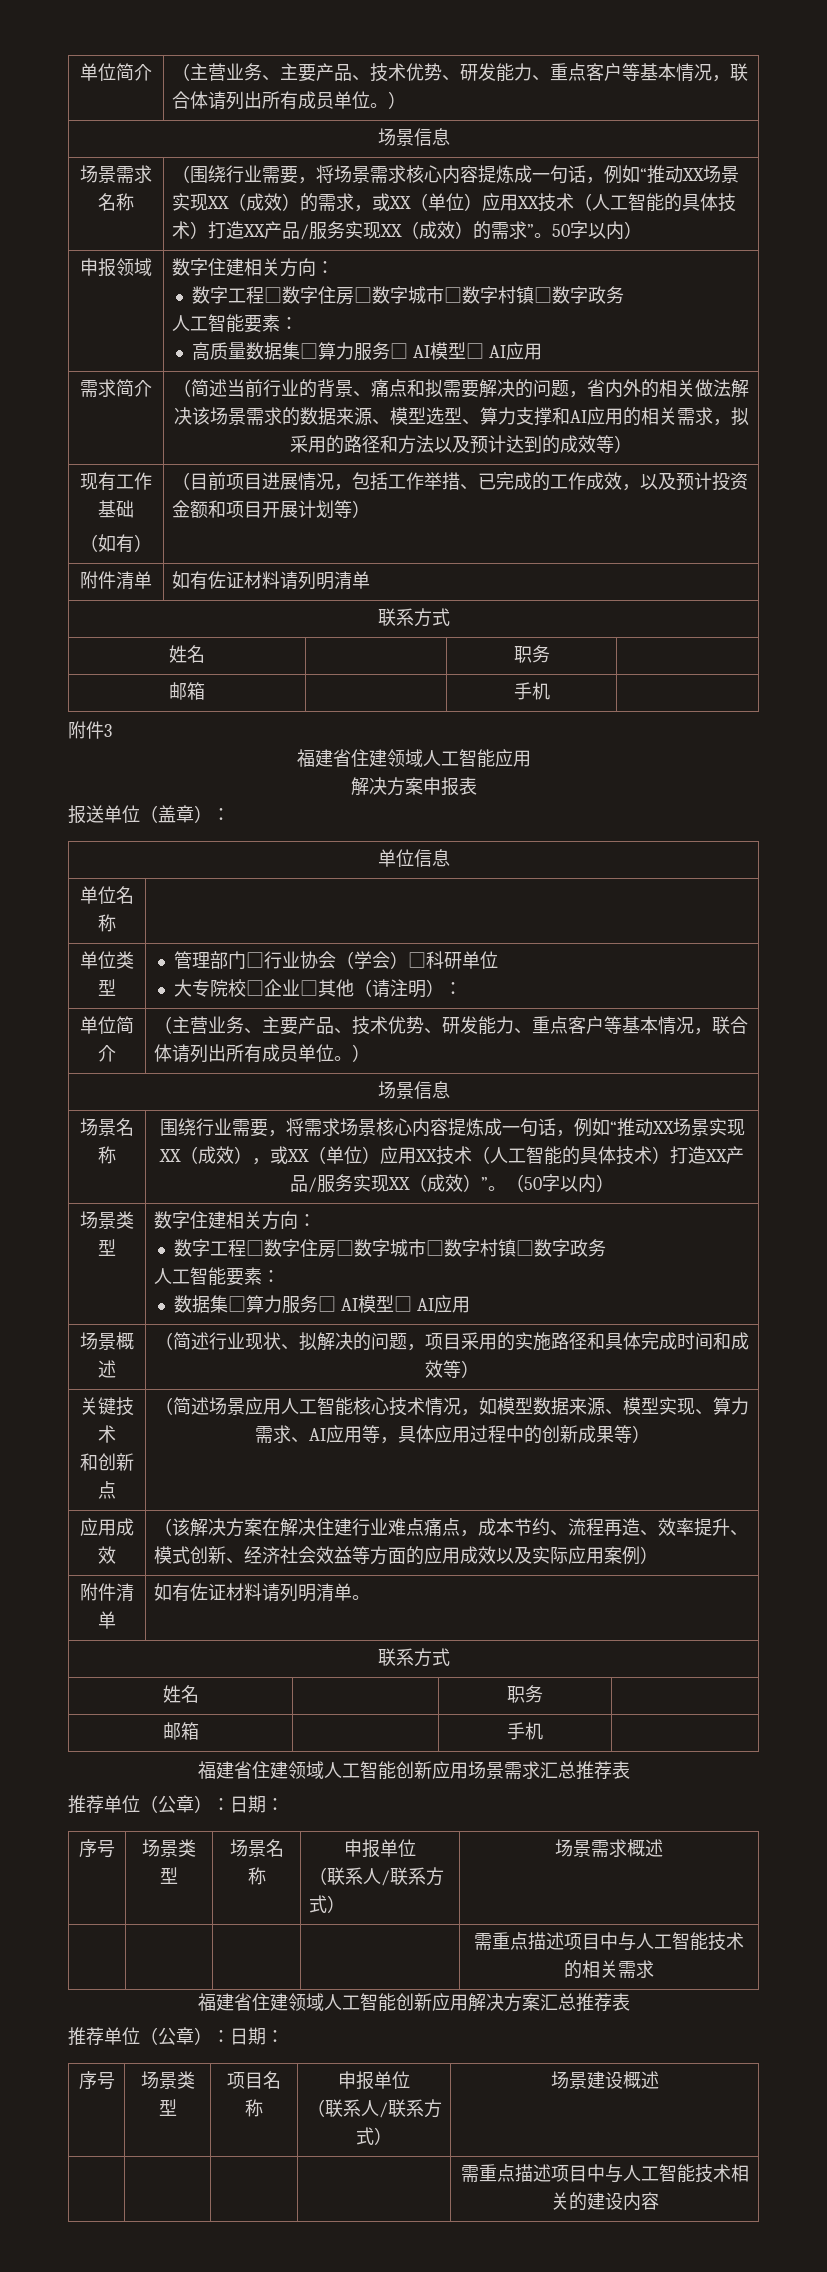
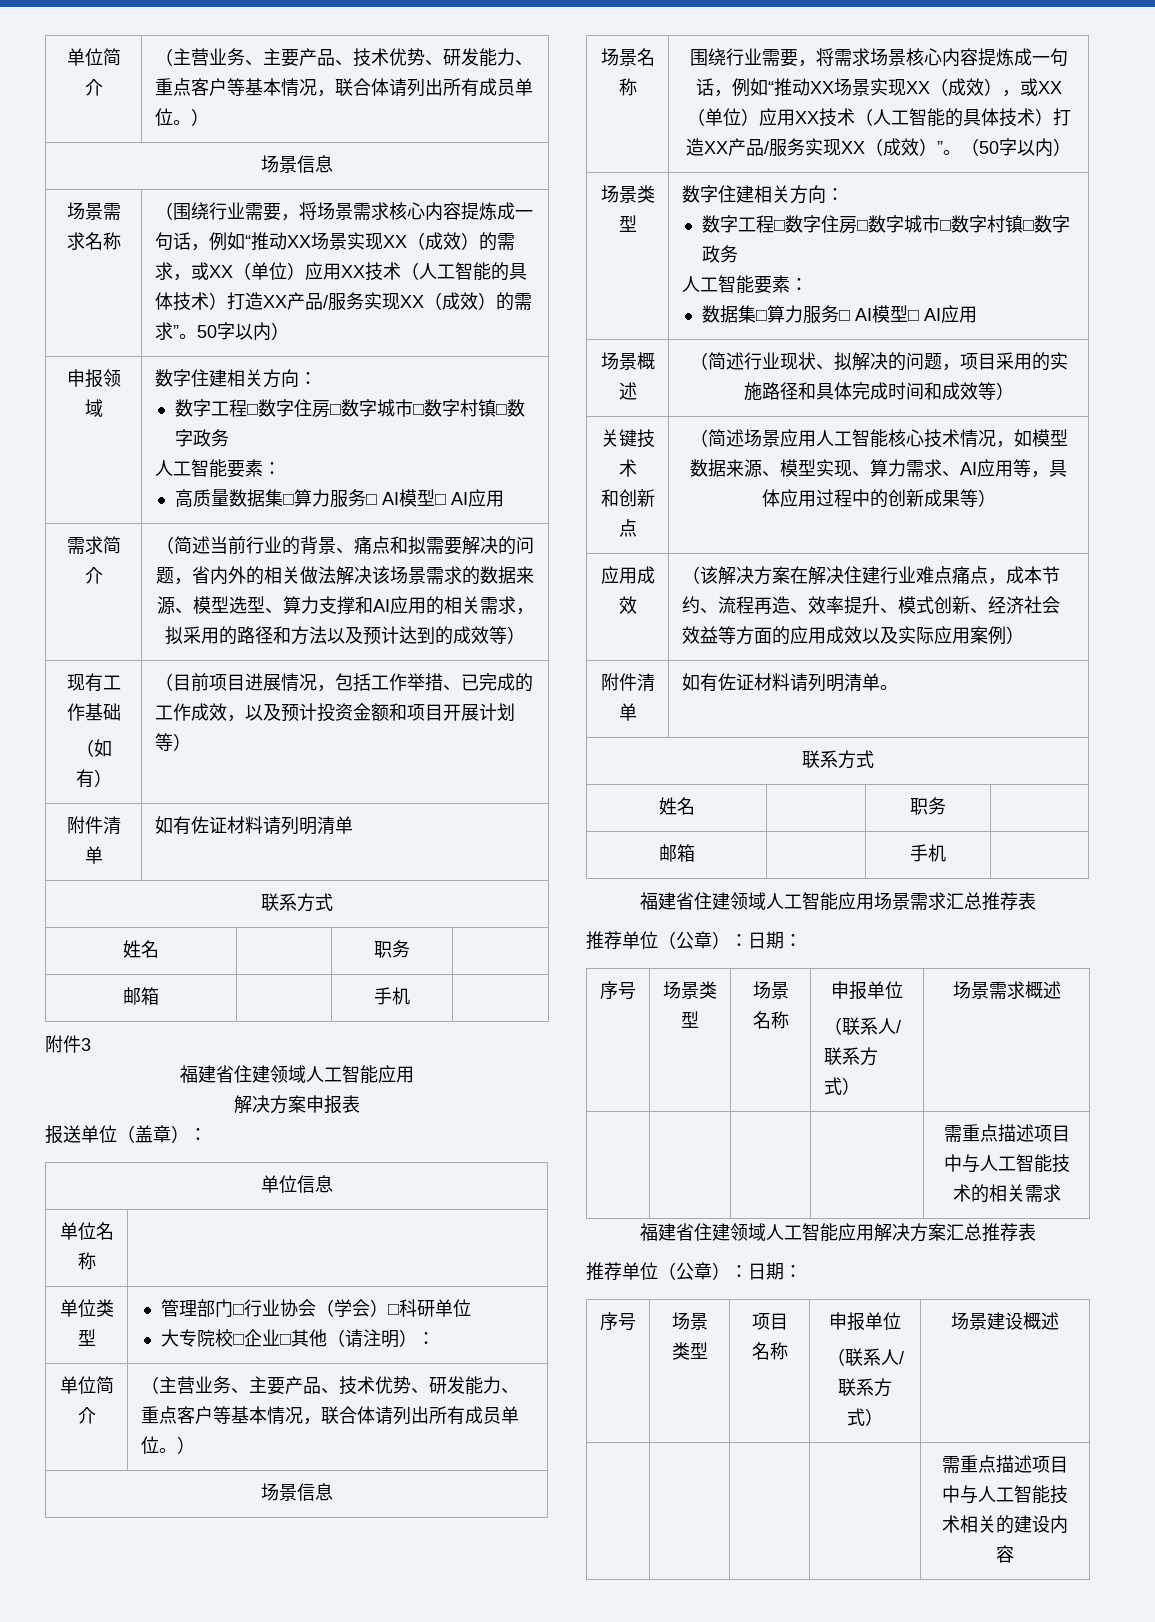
- 福建省住建领域人工智能创新应用场景需求汇总推荐表
+ 福建省住建领域人工智能应用场景需求汇总推荐表
- 福建省住建领域人工智能创新应用解决方案汇总推荐表
+ 福建省住建领域人工智能应用解决方案汇总推荐表

